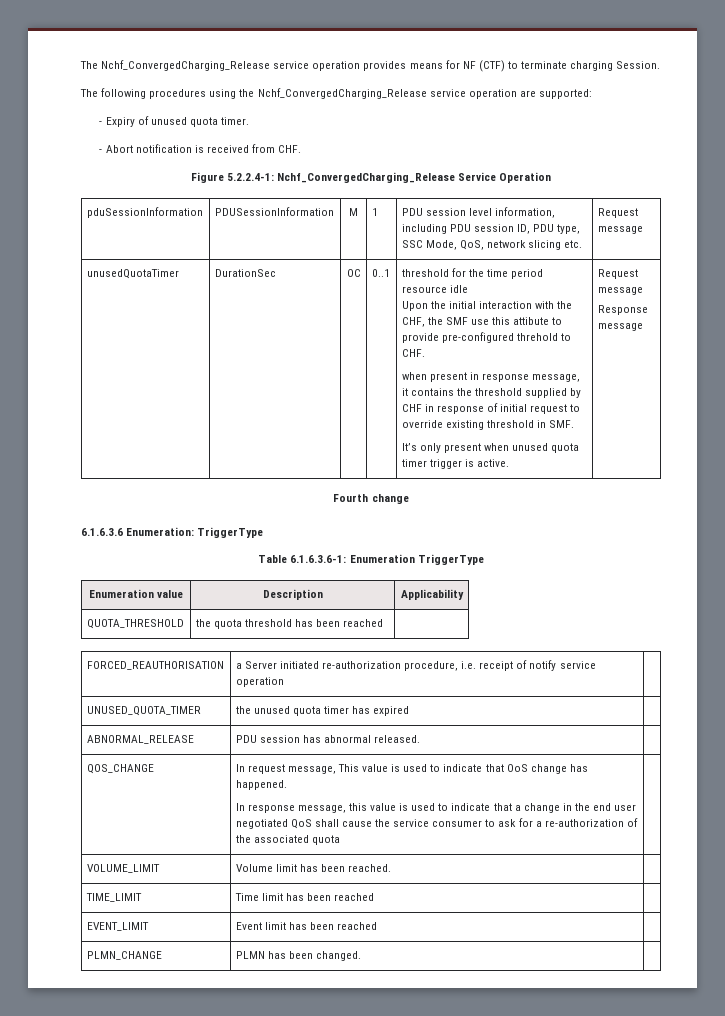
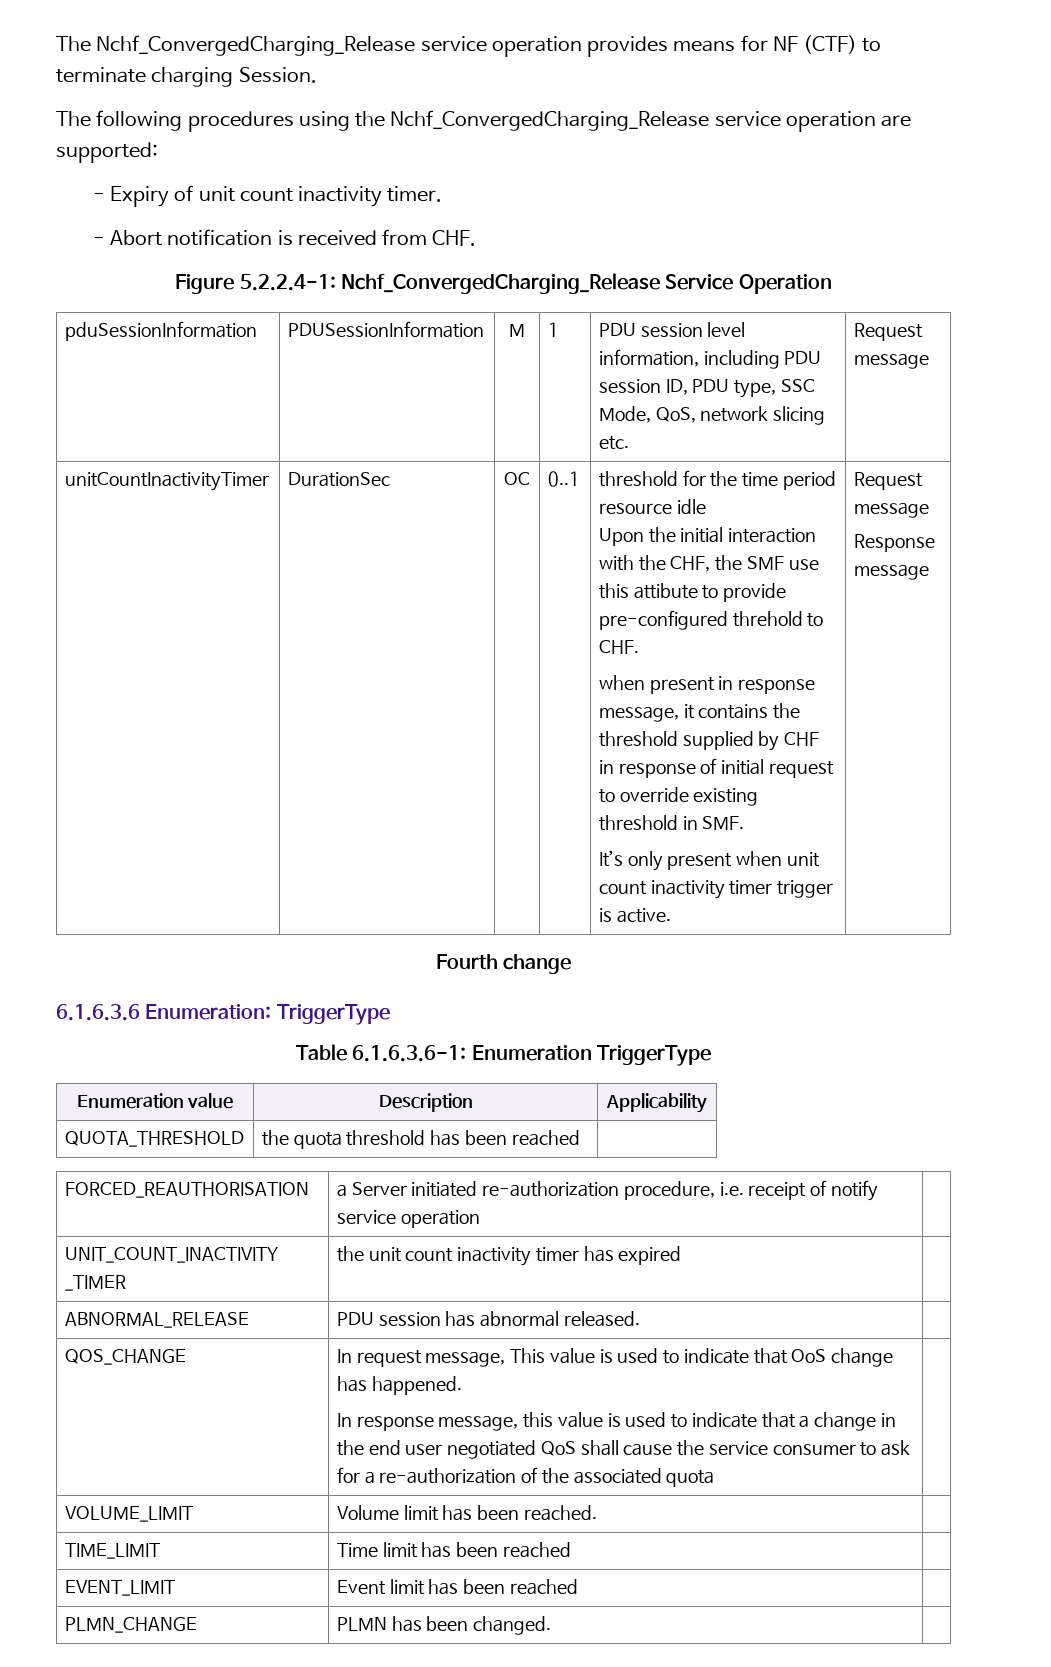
- - Expiry of unused quota timer.
+ - Expiry of unit count inactivity timer.
- unusedQuotaTimer
+ unitCountInactivityTimer
- It’s only present when unused quota timer trigger is active.
+ It’s only present when unit count inactivity timer trigger is active.
- UNUSED_QUOTA_TIMER | the unused quota timer has expired |
+ UNIT_COUNT_INACTIVITY _TIMER | the unit count inactivity timer has expired |

